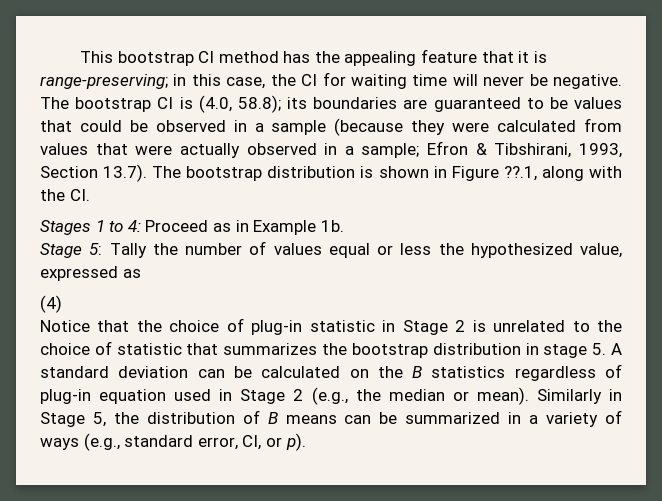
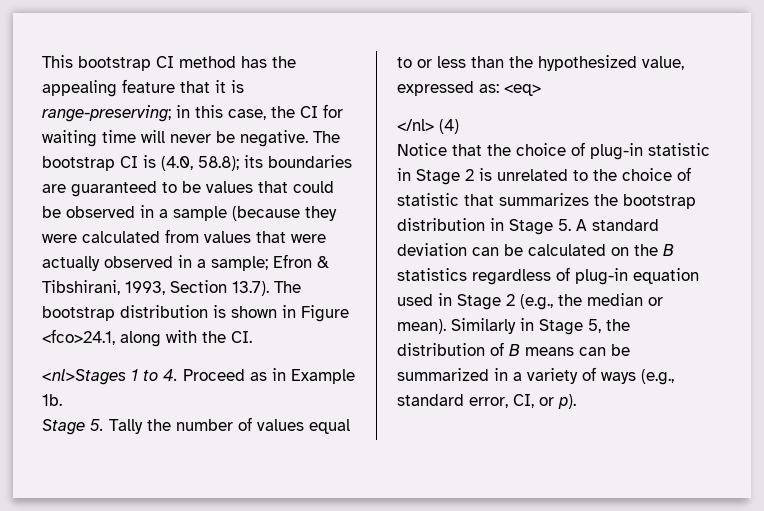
- The bootstrap CI is (4.0, 58.8); its boundaries are guaranteed to be values that could be observed in a sample (because they were calculated from values that were actually observed in a sample; Efron & Tibshirani, 1993, Section 13.7). The bootstrap distribution is shown in Figure ??.1, along with the CI.
+ The bootstrap CI is (4.0, 58.8); its boundaries are guaranteed to be values that could be observed in a sample (because they were calculated from values that were actually observed in a sample; Efron & Tibshirani, 1993, Section 13.7). The bootstrap distribution is shown in Figure <fco>24.1, along with the CI.
- Stages 1 to 4: Proceed as in Example 1b.
+ <nl>Stages 1 to 4. Proceed as in Example 1b.
- Stage 5: Tally the number of values equal or less the hypothesized value, expressed as
- (4)
+ Stage 5. Tally the number of values equal to or less than the hypothesized value, expressed as: <eq>
+ </nl> (4)
- Notice that the choice of plug-in statistic in Stage 2 is unrelated to the choice of statistic that summarizes the bootstrap distribution in stage 5. A standard deviation can be calculated on the B statistics regardless of plug-in equation used in Stage 2 (e.g., the median or mean).
+ Notice that the choice of plug-in statistic in Stage 2 is unrelated to the choice of statistic that summarizes the bootstrap distribution in Stage 5. A standard deviation can be calculated on the B statistics regardless of plug-in equation used in Stage 2 (e.g., the median or mean).

